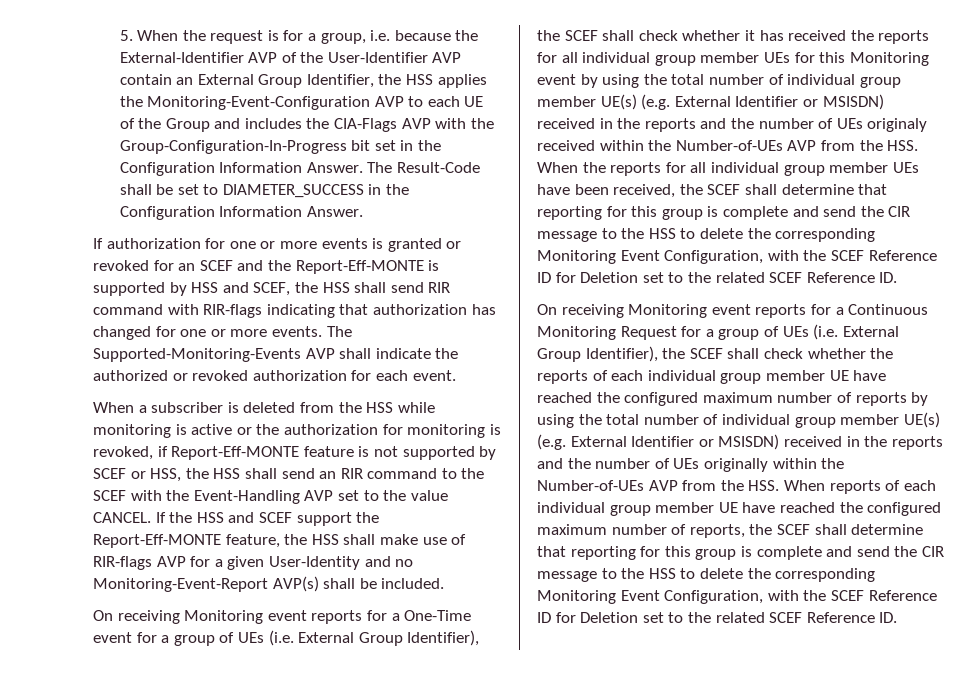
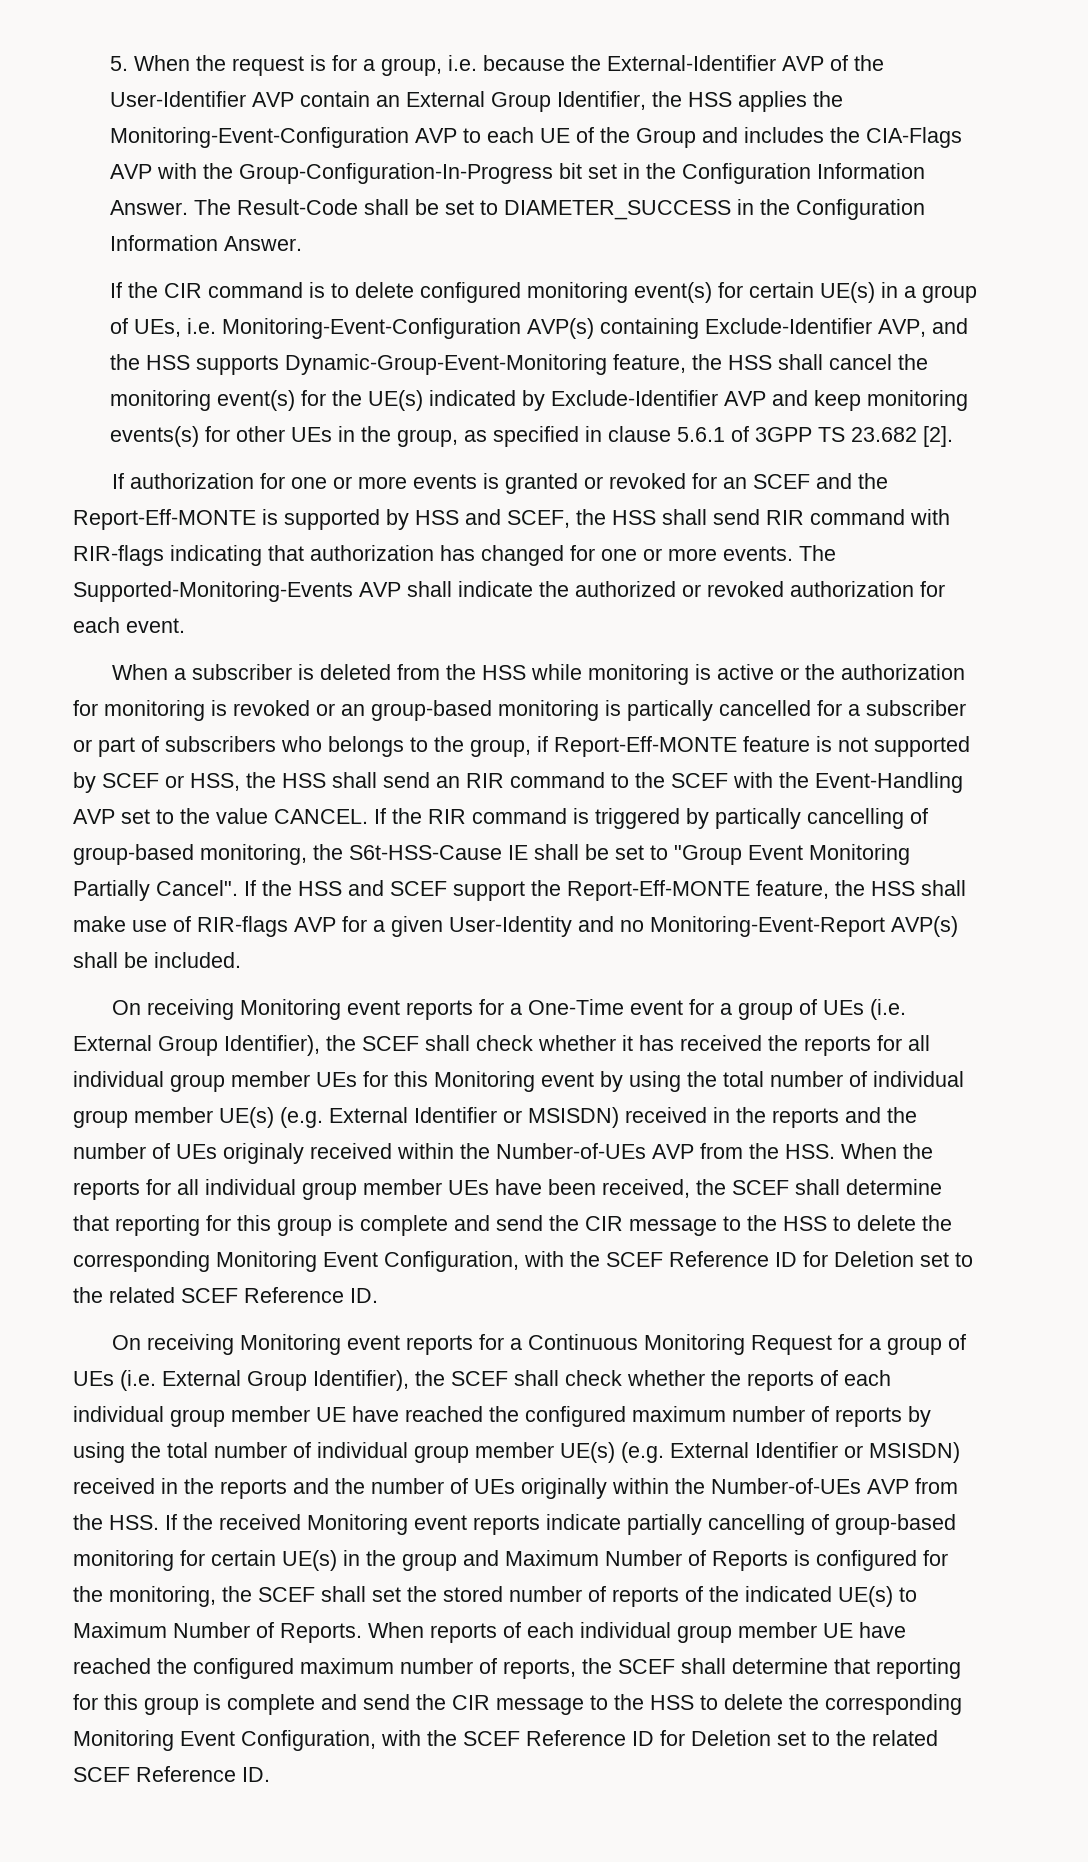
+ If the CIR command is to delete configured monitoring event(s) for certain UE(s) in a group of UEs, i.e. Monitoring-Event-Configuration AVP(s) containing Exclude-Identifier AVP, and the HSS supports Dynamic-Group-Event-Monitoring feature, the HSS shall cancel the monitoring event(s) for the UE(s) indicated by Exclude-Identifier AVP and keep monitoring events(s) for other UEs in the group, as specified in clause 5.6.1 of 3GPP TS 23.682 [2].
- When a subscriber is deleted from the HSS while monitoring is active or the authorization for monitoring is revoked, if Report-Eff-MONTE feature is not supported by SCEF or HSS, the HSS shall send an RIR command to the SCEF with the Event-Handling AVP set to the value CANCEL.
+ When a subscriber is deleted from the HSS while monitoring is active or the authorization for monitoring is revoked or an group-based monitoring is partically cancelled for a subscriber or part of subscribers who belongs to the group, if Report-Eff-MONTE feature is not supported by SCEF or HSS, the HSS shall send an RIR command to the SCEF with the Event-Handling AVP set to the value CANCEL.
- If the HSS and SCEF support the Report-Eff-MONTE feature, the HSS shall make use of RIR-flags AVP for a given User-Identity and no Monitoring-Event-Report AVP(s) shall be included.
+ If the RIR command is triggered by partically cancelling of group-based monitoring, the S6t-HSS-Cause IE shall be set to "Group Event Monitoring Partially Cancel". If the HSS and SCEF support the Report-Eff-MONTE feature, the HSS shall make use of RIR-flags AVP for a given User-Identity and no Monitoring-Event-Report AVP(s) shall be included.
- On receiving Monitoring event reports for a Continuous Monitoring Request for a group of UEs (i.e. External Group Identifier), the SCEF shall check whether the reports of each individual group member UE have reached the configured maximum number of reports by using the total number of individual group member UE(s) (e.g. External Identifier or MSISDN) received in the reports and the number of UEs originally within the Number-of-UEs AVP from the HSS. When reports of each individual group member UE have reached the configured maximum number of reports, the SCEF shall determine that reporting for this group is complete and send the CIR message to the HSS to delete the corresponding Monitoring Event Configuration, with the SCEF Reference ID for Deletion set to the related SCEF Reference ID.
+ On receiving Monitoring event reports for a Continuous Monitoring Request for a group of UEs (i.e. External Group Identifier), the SCEF shall check whether the reports of each individual group member UE have reached the configured maximum number of reports by using the total number of individual group member UE(s) (e.g. External Identifier or MSISDN) received in the reports and the number of UEs originally within the Number-of-UEs AVP from the HSS. If the received Monitoring event reports indicate partially cancelling of group-based monitoring for certain UE(s) in the group and Maximum Number of Reports is configured for the monitoring, the SCEF shall set the stored number of reports of the indicated UE(s) to Maximum Number of Reports. When reports of each individual group member UE have reached the configured maximum number of reports, the SCEF shall determine that reporting for this group is complete and send the CIR message to the HSS to delete the corresponding Monitoring Event Configuration, with the SCEF Reference ID for Deletion set to the related SCEF Reference ID.

